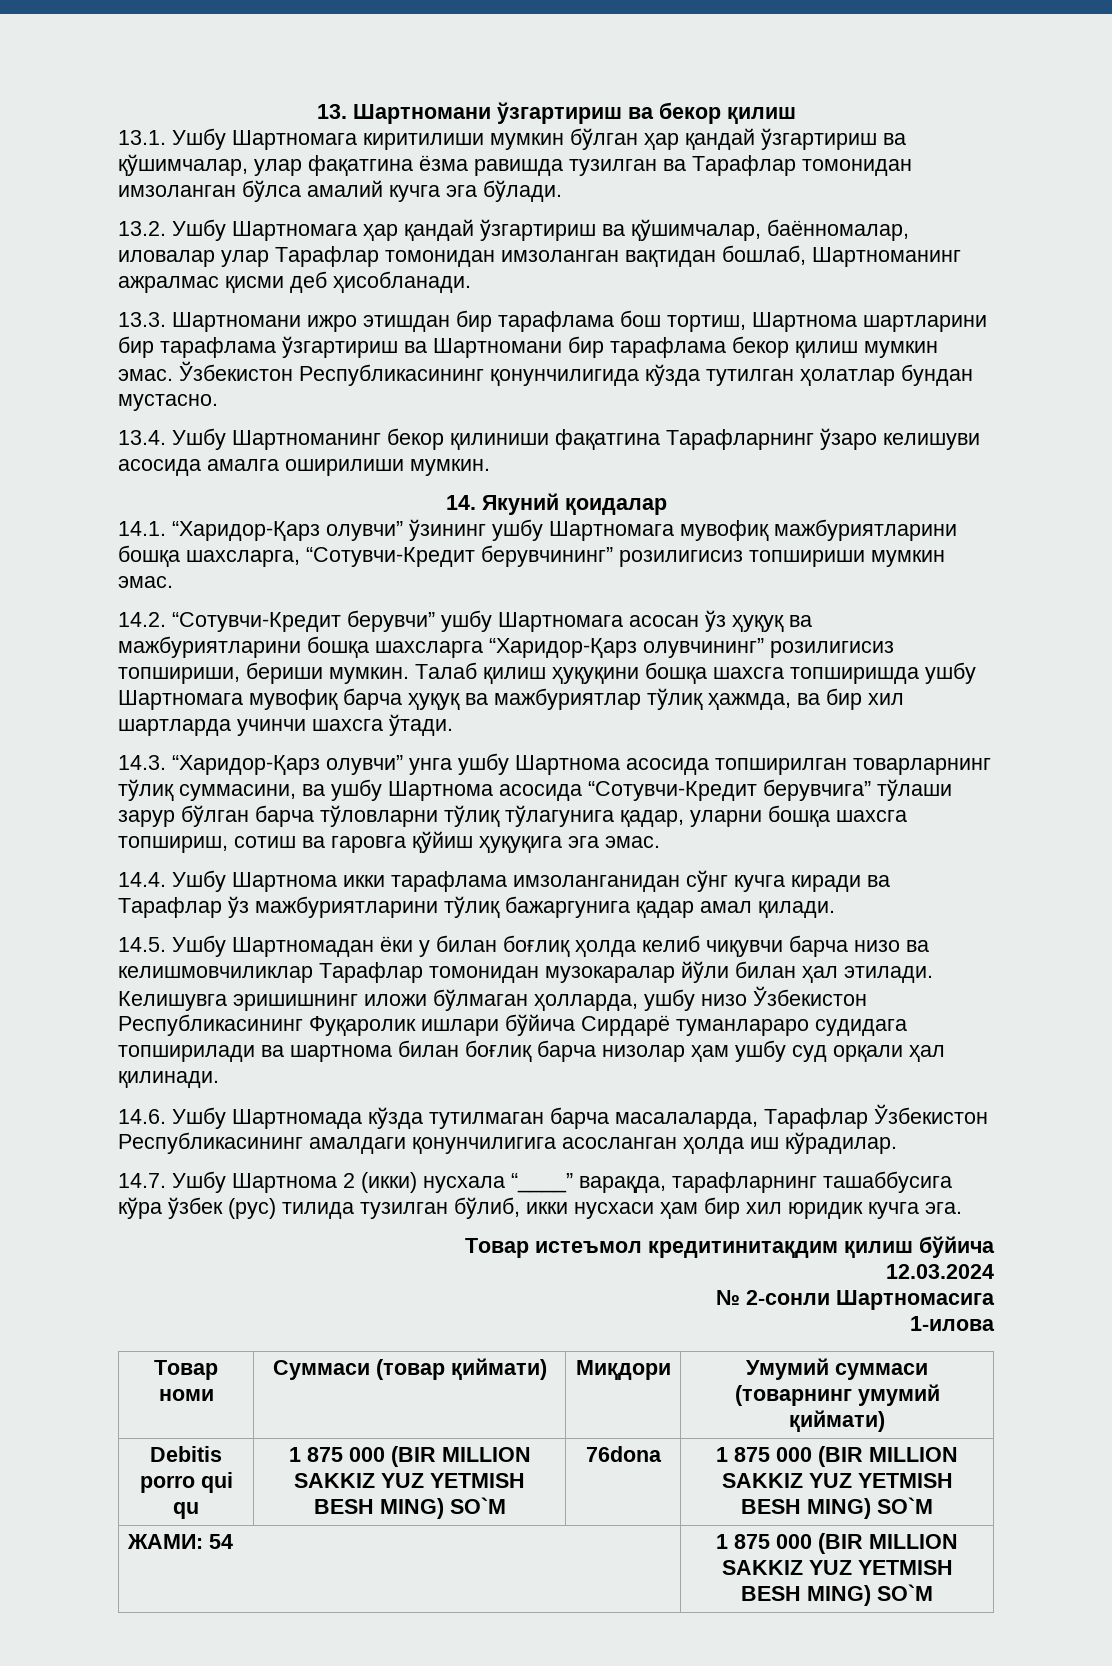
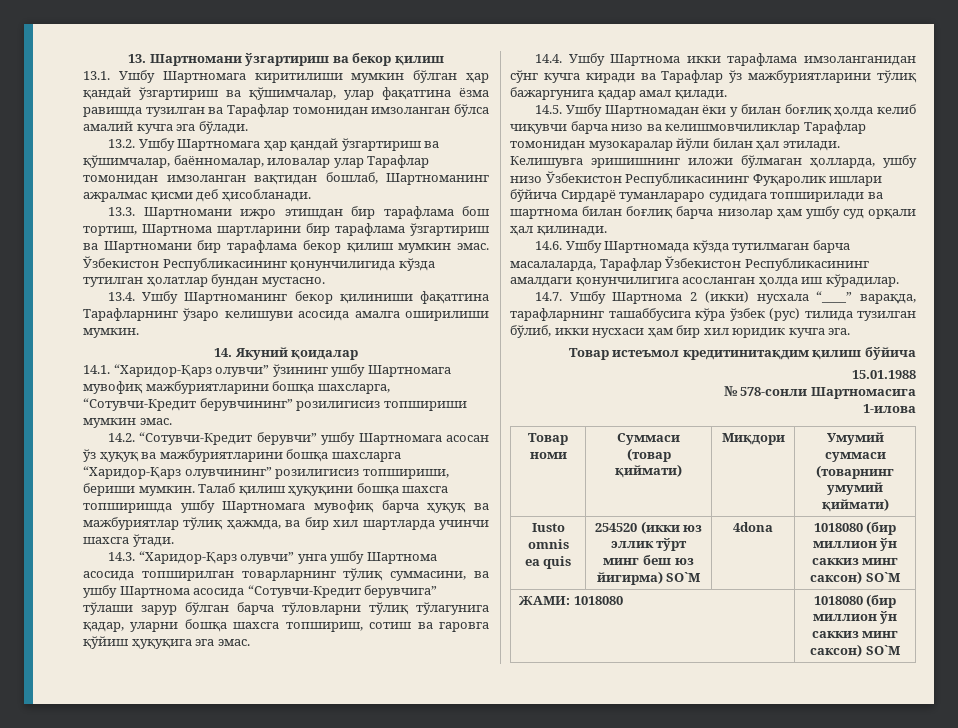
- 12.03.2024
+ 15.01.1988
- № 2-сонли Шартномасига
+ № 578-сонли Шартномасига
- Debitis porro qui qu | 1 875 000 (BIR MILLION SAKKIZ YUZ YETMISH BESH MING) SO`M | 76dona | 1 875 000 (BIR MILLION SAKKIZ YUZ YETMISH BESH MING) SO`M
- ЖАМИ: 54 | 1 875 000 (BIR MILLION SAKKIZ YUZ YETMISH BESH MING) SO`M
+ Iusto omnis ea quis | 254520 (икки юз эллик тўрт минг беш юз йигирма) SO`M | 4dona | 1018080 (бир миллион ўн саккиз минг саксон) SO`M
+ ЖАМИ: 1018080 | 1018080 (бир миллион ўн саккиз минг саксон) SO`M

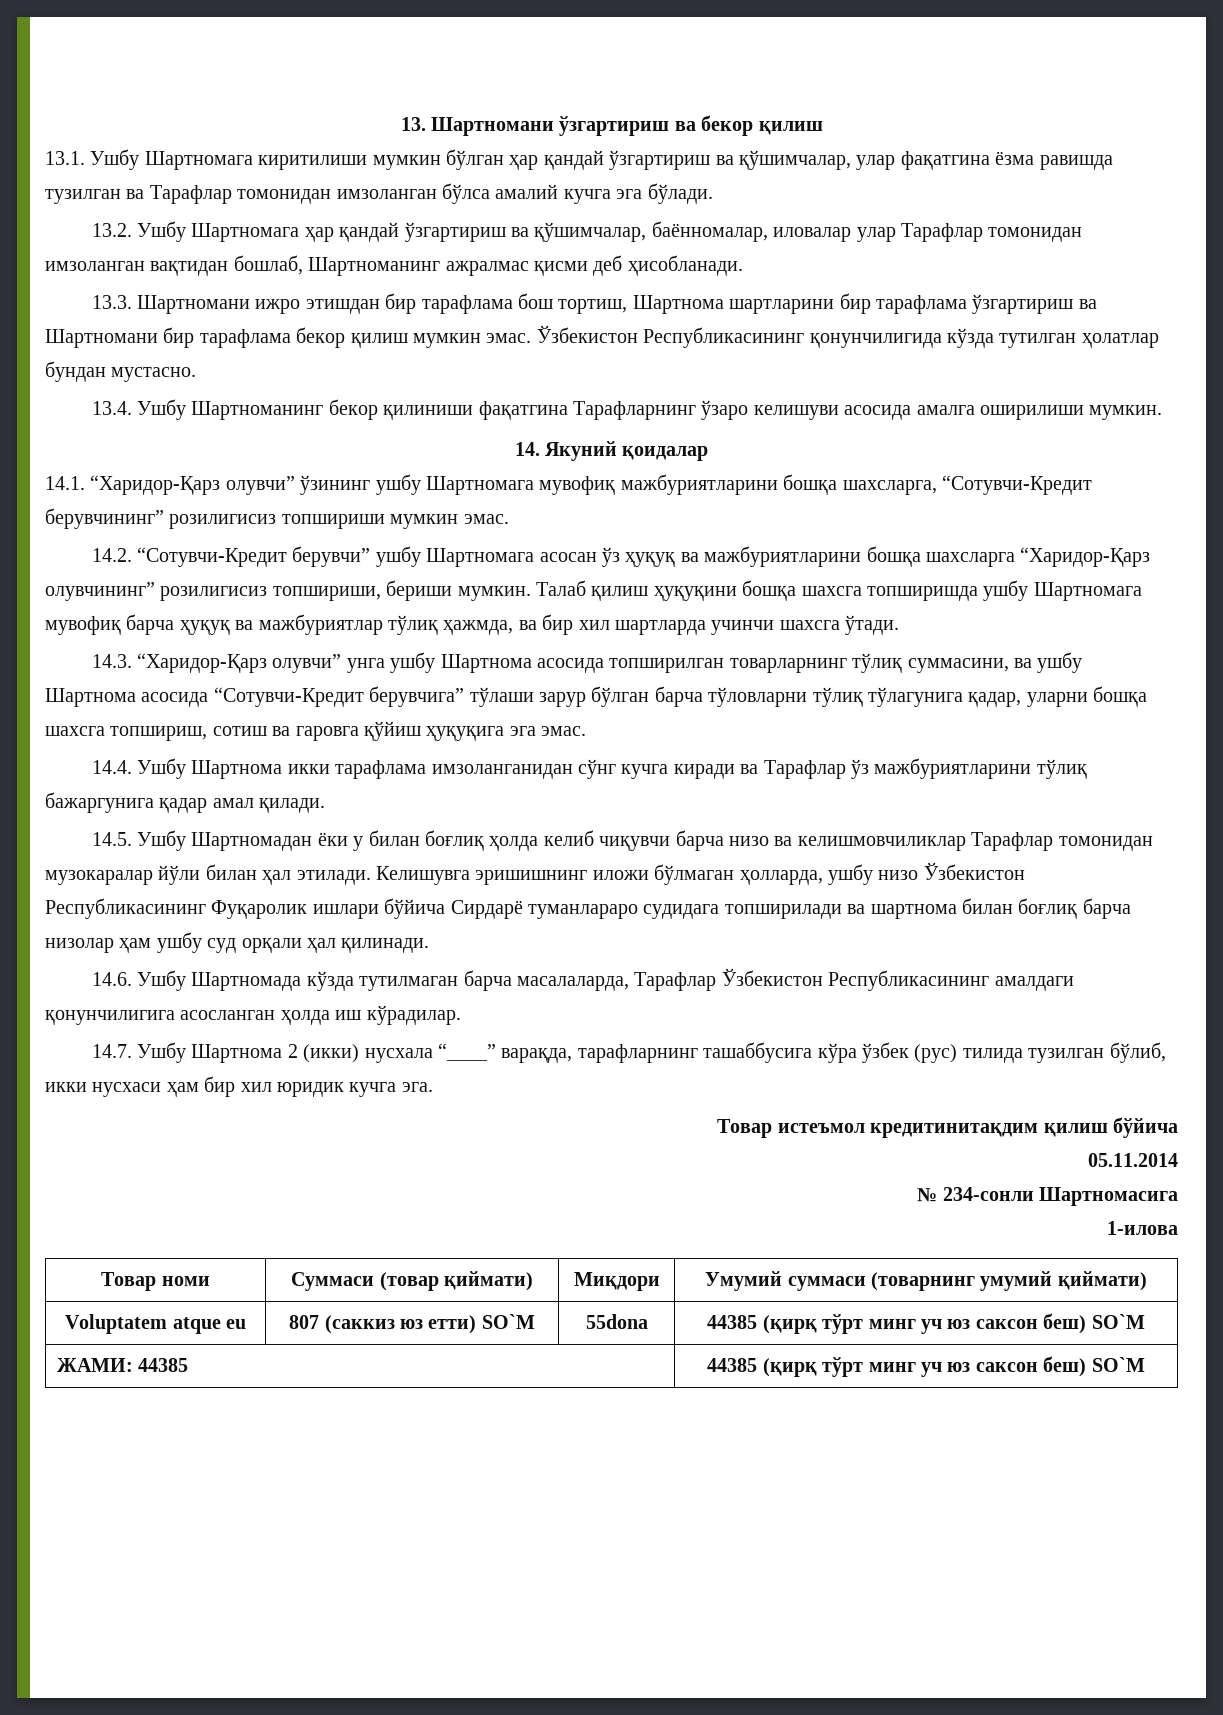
- 15.01.1988
+ 05.11.2014
- № 578-сонли Шартномасига
+ № 234-сонли Шартномасига
- Iusto omnis ea quis | 254520 (икки юз эллик тўрт минг беш юз йигирма) SO`M | 4dona | 1018080 (бир миллион ўн саккиз минг саксон) SO`M
- ЖАМИ: 1018080 | 1018080 (бир миллион ўн саккиз минг саксон) SO`M
+ Voluptatem atque eu | 807 (саккиз юз етти) SO`M | 55dona | 44385 (қирқ тўрт минг уч юз саксон беш) SO`M
+ ЖАМИ: 44385 | 44385 (қирқ тўрт минг уч юз саксон беш) SO`M

